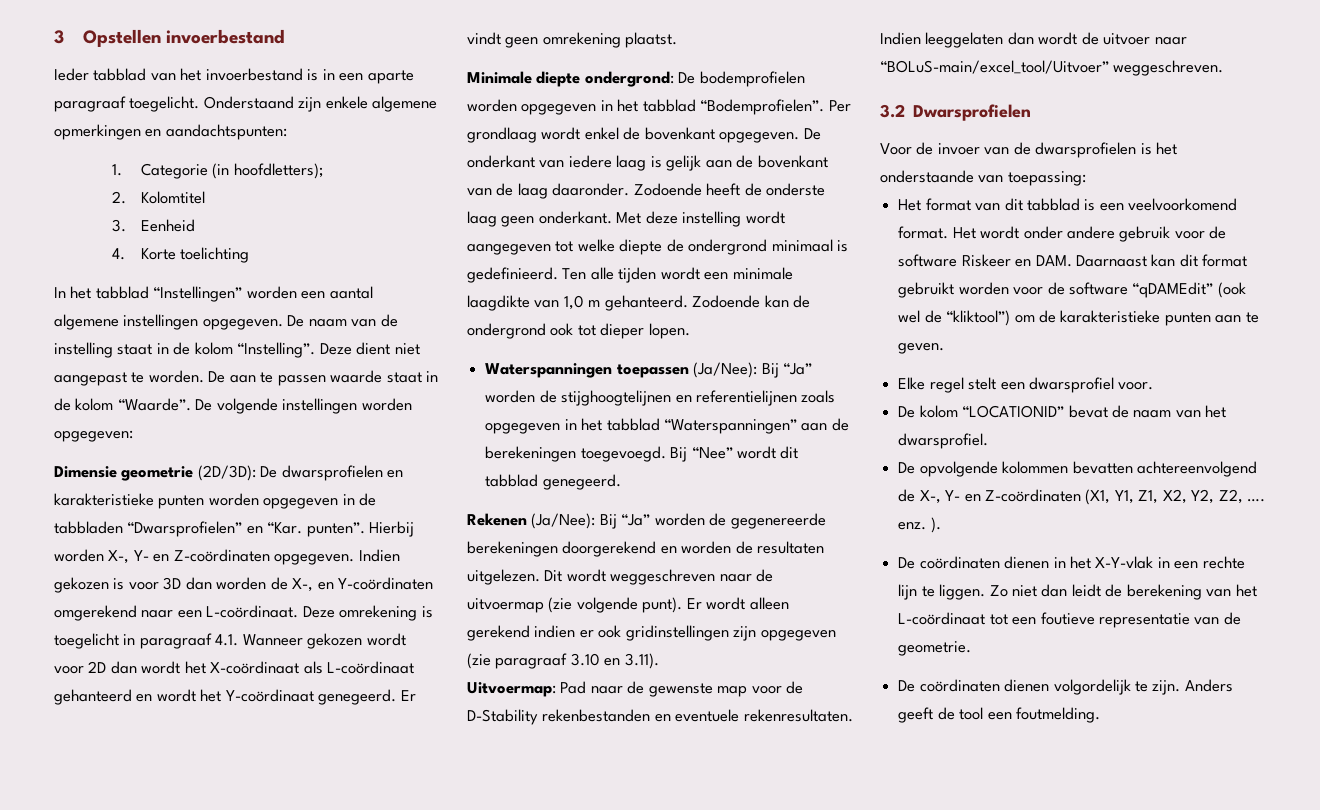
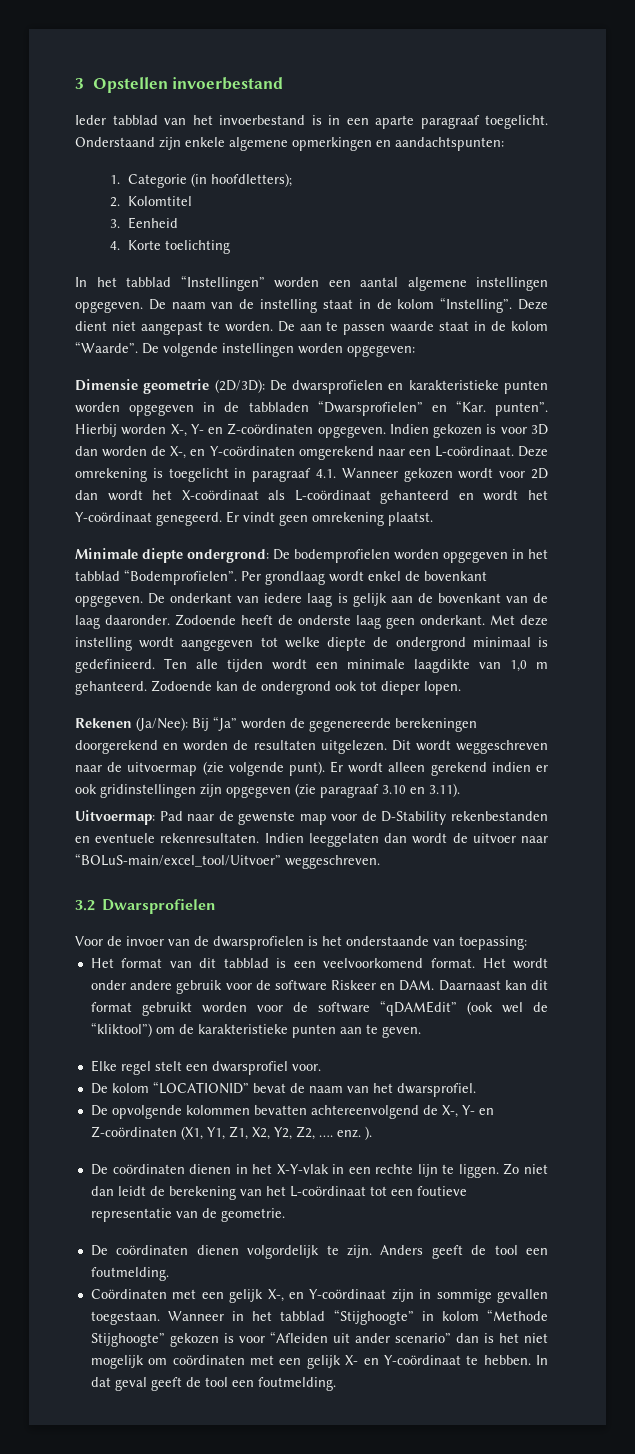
- Waterspanningen toepassen (Ja/Nee): Bij “Ja” worden de stijghoogtelijnen en referentielijnen zoals opgegeven in het tabblad “Waterspanningen” aan de berekeningen toegevoegd. Bij “Nee” wordt dit tabblad genegeerd.
+ Coördinaten met een gelijk X-, en Y-coördinaat zijn in sommige gevallen toegestaan. Wanneer in het tabblad “Stijghoogte” in kolom “Methode Stijghoogte” gekozen is voor “Afleiden uit ander scenario” dan is het niet mogelijk om coördinaten met een gelijk X- en Y-coördinaat te hebben. In dat geval geeft de tool een foutmelding.

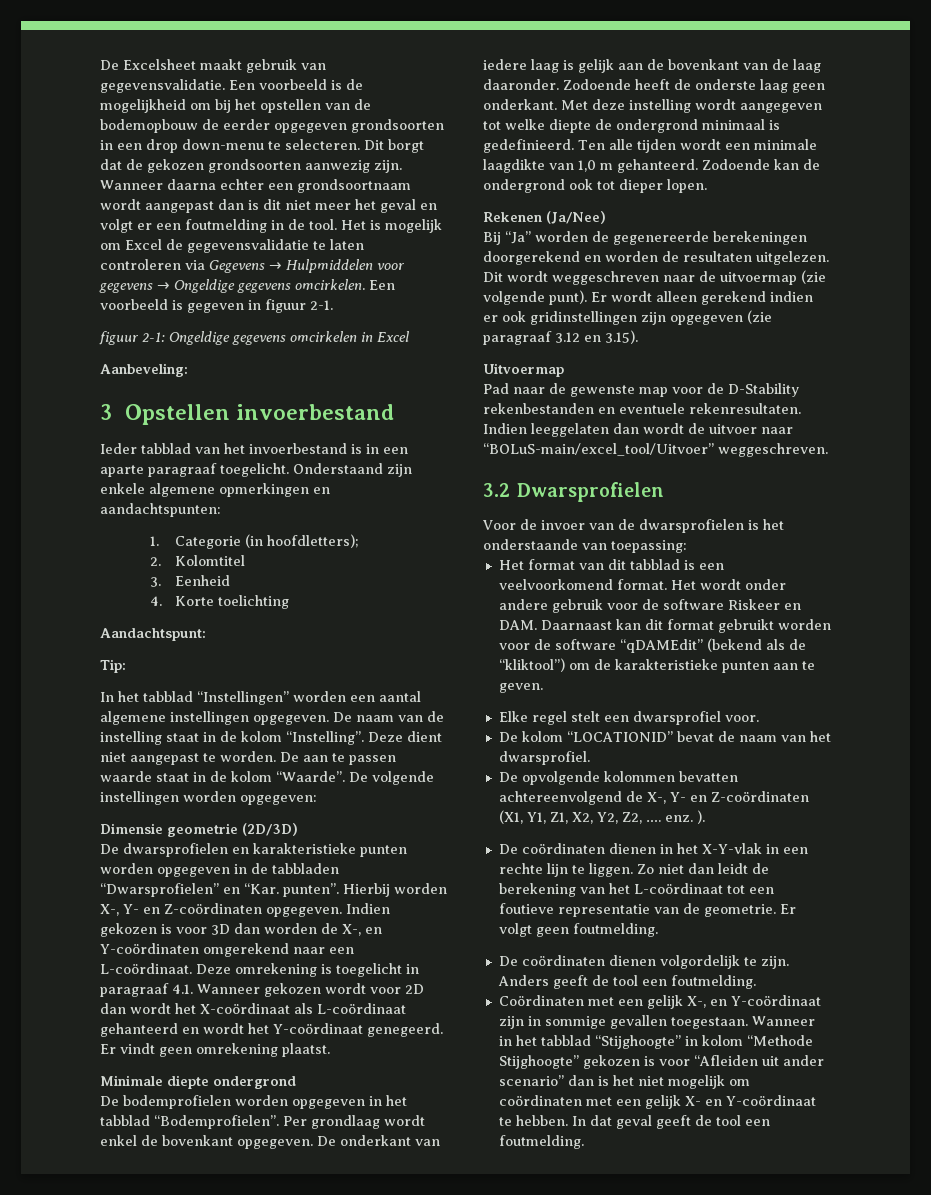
+ De Excelsheet maakt gebruik van gegevensvalidatie. Een voorbeeld is de mogelijkheid om bij het opstellen van de bodemopbouw de eerder opgegeven grondsoorten in een drop down-menu te selecteren. Dit borgt dat de gekozen grondsoorten aanwezig zijn. Wanneer daarna echter een grondsoortnaam wordt aangepast dan is dit niet meer het geval en volgt er een foutmelding in de tool. Het is mogelijk om Excel de gegevensvalidatie te laten controleren via Gegevens → Hulpmiddelen voor gegevens → Ongeldige gegevens omcirkelen. Een voorbeeld is gegeven in figuur 2-1.
+ figuur 2-1: Ongeldige gegevens omcirkelen in Excel
+ Aanbeveling:
+ Aandachtspunt:
+ Tip:
- Dimensie geometrie (2D/3D): De dwarsprofielen en karakteristieke punten worden opgegeven in de tabbladen “Dwarsprofielen” en “Kar. punten”.
+ Dimensie geometrie (2D/3D)
+ De dwarsprofielen en karakteristieke punten worden opgegeven in de tabbladen “Dwarsprofielen” en “Kar. punten”.
- Minimale diepte ondergrond: De bodemprofielen worden opgegeven in het tabblad “Bodemprofielen”.
+ Minimale diepte ondergrond
+ De bodemprofielen worden opgegeven in het tabblad “Bodemprofielen”.
- Rekenen (Ja/Nee): Bij “Ja” worden de gegenereerde berekeningen doorgerekend en worden de resultaten uitgelezen.
+ Rekenen (Ja/Nee)
+ Bij “Ja” worden de gegenereerde berekeningen doorgerekend en worden de resultaten uitgelezen.
- Er wordt alleen gerekend indien er ook gridinstellingen zijn opgegeven (zie paragraaf 3.10 en 3.11).
- Uitvoermap: Pad naar de gewenste map voor de D-Stability rekenbestanden en eventuele rekenresultaten.
+ Er wordt alleen gerekend indien er ook gridinstellingen zijn opgegeven (zie paragraaf 3.12 en 3.15).
+ Uitvoermap
+ Pad naar de gewenste map voor de D-Stability rekenbestanden en eventuele rekenresultaten.
- Het wordt onder andere gebruik voor de software Riskeer en DAM. Daarnaast kan dit format gebruikt worden voor de software “qDAMEdit” (ook wel de “kliktool”) om de karakteristieke punten aan te geven.
+ Het wordt onder andere gebruik voor de software Riskeer en DAM. Daarnaast kan dit format gebruikt worden voor de software “qDAMEdit” (bekend als de “kliktool”) om de karakteristieke punten aan te geven.
+ Er volgt geen foutmelding.

